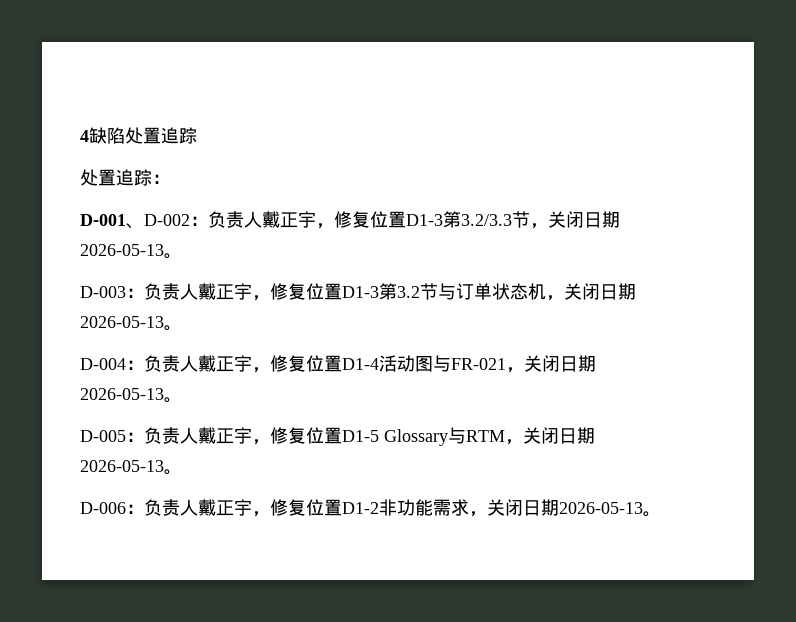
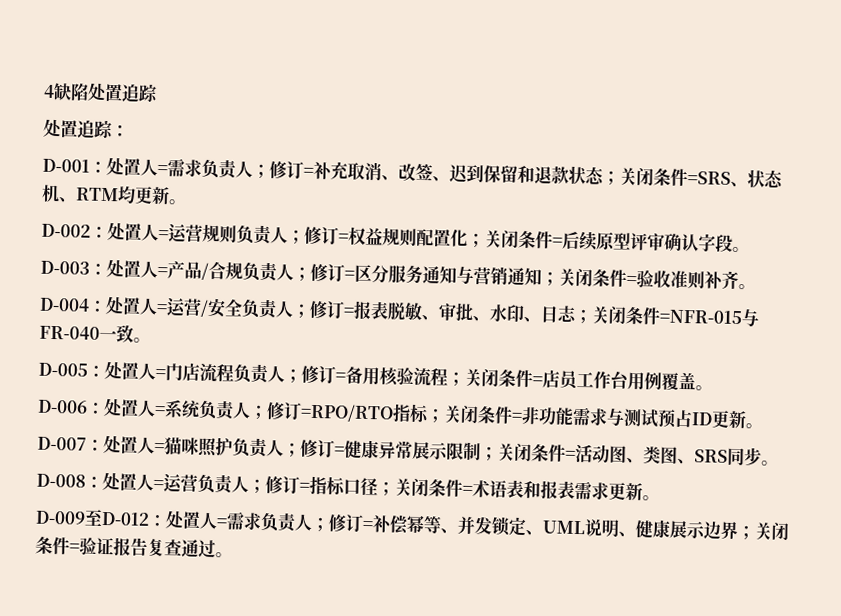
- D-001、D-002：负责人戴正宇，修复位置D1-3第3.2/3.3节，关闭日期2026-05-13。
- D-003：负责人戴正宇，修复位置D1-3第3.2节与订单状态机，关闭日期2026-05-13。
- D-004：负责人戴正宇，修复位置D1-4活动图与FR-021，关闭日期2026-05-13。
- D-005：负责人戴正宇，修复位置D1-5 Glossary与RTM，关闭日期2026-05-13。
- D-006：负责人戴正宇，修复位置D1-2非功能需求，关闭日期2026-05-13。
+ D-001：处置人=需求负责人；修订=补充取消、改签、迟到保留和退款状态；关闭条件=SRS、状态机、RTM均更新。
+ D-002：处置人=运营规则负责人；修订=权益规则配置化；关闭条件=后续原型评审确认字段。
+ D-003：处置人=产品/合规负责人；修订=区分服务通知与营销通知；关闭条件=验收准则补齐。
+ D-004：处置人=运营/安全负责人；修订=报表脱敏、审批、水印、日志；关闭条件=NFR-015与FR-040一致。
+ D-005：处置人=门店流程负责人；修订=备用核验流程；关闭条件=店员工作台用例覆盖。
+ D-006：处置人=系统负责人；修订=RPO/RTO指标；关闭条件=非功能需求与测试预占ID更新。
+ D-007：处置人=猫咪照护负责人；修订=健康异常展示限制；关闭条件=活动图、类图、SRS同步。
+ D-008：处置人=运营负责人；修订=指标口径；关闭条件=术语表和报表需求更新。
+ D-009至D-012：处置人=需求负责人；修订=补偿幂等、并发锁定、UML说明、健康展示边界；关闭条件=验证报告复查通过。

